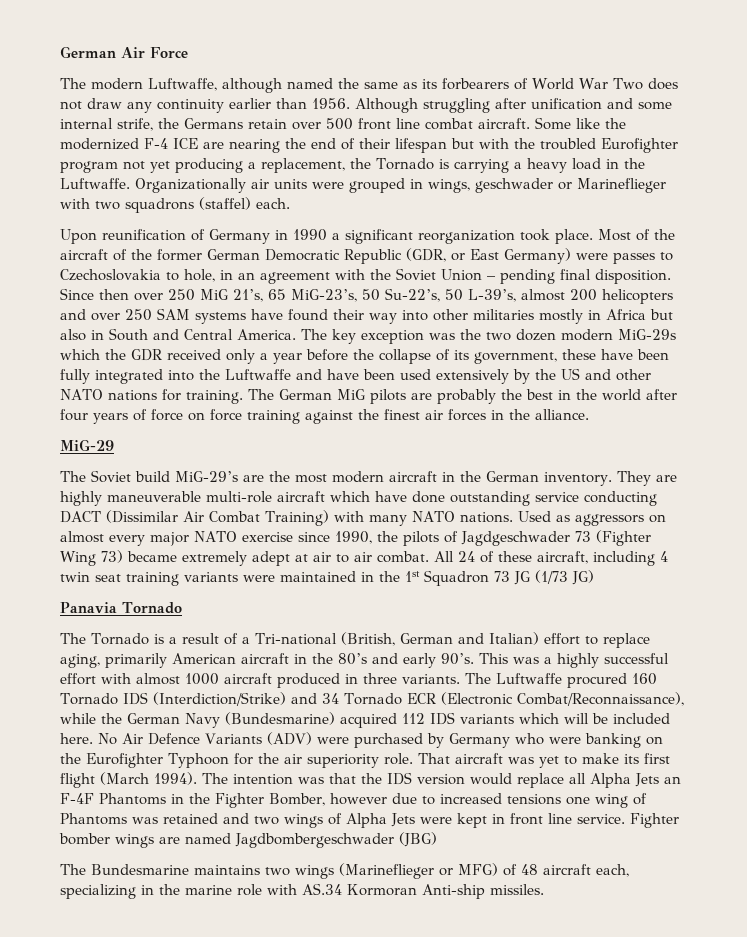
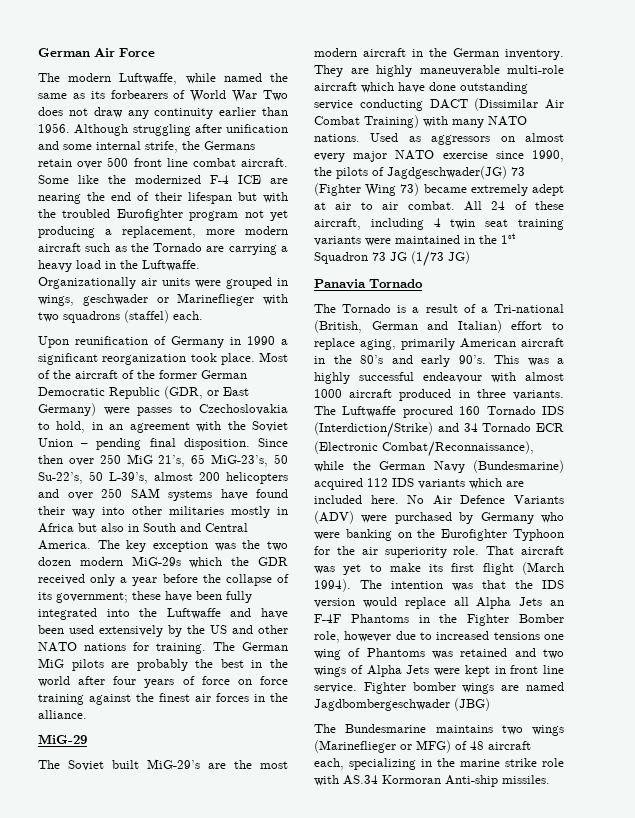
- The modern Luftwaffe, although named the same as its forbearers of World War Two does not draw any continuity earlier than 1956.
+ The modern Luftwaffe, while named the same as its forbearers of World War Two does not draw any continuity earlier than 1956.
- Some like the modernized F-4 ICE are nearing the end of their lifespan but with the troubled Eurofighter program not yet producing a replacement, the Tornado is carrying a heavy load in the Luftwaffe.
+ Some like the modernized F-4 ICE are nearing the end of their lifespan but with the troubled Eurofighter program not yet producing a replacement, more modern aircraft such as the Tornado are carrying a heavy load in the Luftwaffe.
- Most of the aircraft of the former German Democratic Republic (GDR, or East Germany) were passes to Czechoslovakia to hole, in an agreement with the Soviet Union – pending final disposition.
+ Most of the aircraft of the former German Democratic Republic (GDR, or East Germany) were passes to Czechoslovakia to hold, in an agreement with the Soviet Union – pending final disposition.
- The key exception was the two dozen modern MiG-29s which the GDR received only a year before the collapse of its government, these have been fully integrated into the Luftwaffe and have been used extensively by the US and other NATO nations for training.
+ The key exception was the two dozen modern MiG-29s which the GDR received only a year before the collapse of its government; these have been fully integrated into the Luftwaffe and have been used extensively by the US and other NATO nations for training.
- The Soviet build MiG-29’s are the most modern aircraft in the German inventory.
+ The Soviet built MiG-29’s are the most modern aircraft in the German inventory.
- Used as aggressors on almost every major NATO exercise since 1990, the pilots of Jagdgeschwader 73 (Fighter Wing 73) became extremely adept at air to air combat.
+ Used as aggressors on almost every major NATO exercise since 1990, the pilots of Jagdgeschwader(JG) 73 (Fighter Wing 73) became extremely adept at air to air combat.
- This was a highly successful effort with almost 1000 aircraft produced in three variants.
+ This was a highly successful endeavour with almost 1000 aircraft produced in three variants.
- The Luftwaffe procured 160 Tornado IDS (Interdiction/Strike) and 34 Tornado ECR (Electronic Combat/Reconnaissance), while the German Navy (Bundesmarine) acquired 112 IDS variants which will be included here.
+ The Luftwaffe procured 160 Tornado IDS (Interdiction/Strike) and 34 Tornado ECR (Electronic Combat/Reconnaissance), while the German Navy (Bundesmarine) acquired 112 IDS variants which are included here.
- The intention was that the IDS version would replace all Alpha Jets an F-4F Phantoms in the Fighter Bomber, however due to increased tensions one wing of Phantoms was retained and two wings of Alpha Jets were kept in front line service.
+ The intention was that the IDS version would replace all Alpha Jets an F-4F Phantoms in the Fighter Bomber role, however due to increased tensions one wing of Phantoms was retained and two wings of Alpha Jets were kept in front line service.
- The Bundesmarine maintains two wings (Marineflieger or MFG) of 48 aircraft each, specializing in the marine role with AS.34 Kormoran Anti-ship missiles.
+ The Bundesmarine maintains two wings (Marineflieger or MFG) of 48 aircraft each, specializing in the marine strike role with AS.34 Kormoran Anti-ship missiles.

